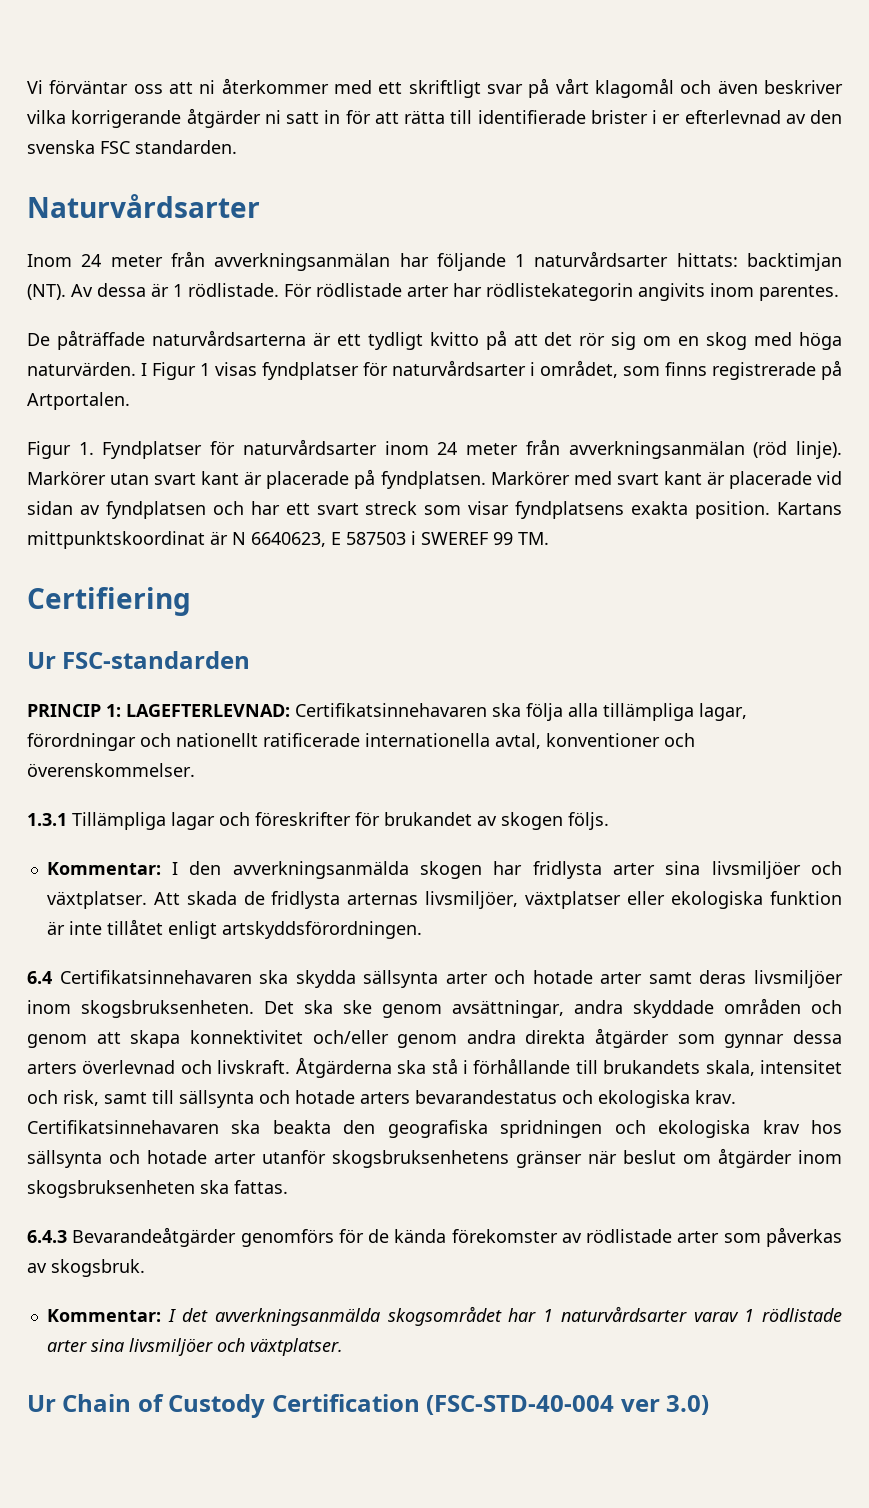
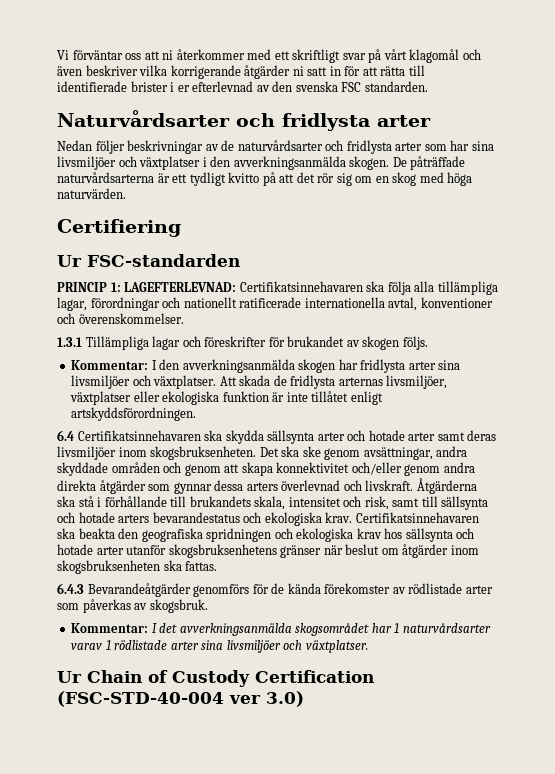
- Naturvårdsarter
- Inom 24 meter från avverkningsanmälan har följande 1 naturvårdsarter hittats: backtimjan (NT). Av dessa är 1 rödlistade. För rödlistade arter har rödlistekategorin angivits inom parentes.
- De påträffade naturvårdsarterna är ett tydligt kvitto på att det rör sig om en skog med höga naturvärden. I Figur 1 visas fyndplatser för naturvårdsarter i området, som finns registrerade på Artportalen.
- Figur 1. Fyndplatser för naturvårdsarter inom 24 meter från avverkningsanmälan (röd linje). Markörer utan svart kant är placerade på fyndplatsen. Markörer med svart kant är placerade vid sidan av fyndplatsen och har ett svart streck som visar fyndplatsens exakta position. Kartans mittpunktskoordinat är N 6640623, E 587503 i SWEREF 99 TM.
+ Naturvårdsarter och fridlysta arter
+ Nedan följer beskrivningar av de naturvårdsarter och fridlysta arter som har sina livsmiljöer och växtplatser i den avverkningsanmälda skogen. De påträffade naturvårdsarterna är ett tydligt kvitto på att det rör sig om en skog med höga naturvärden.

